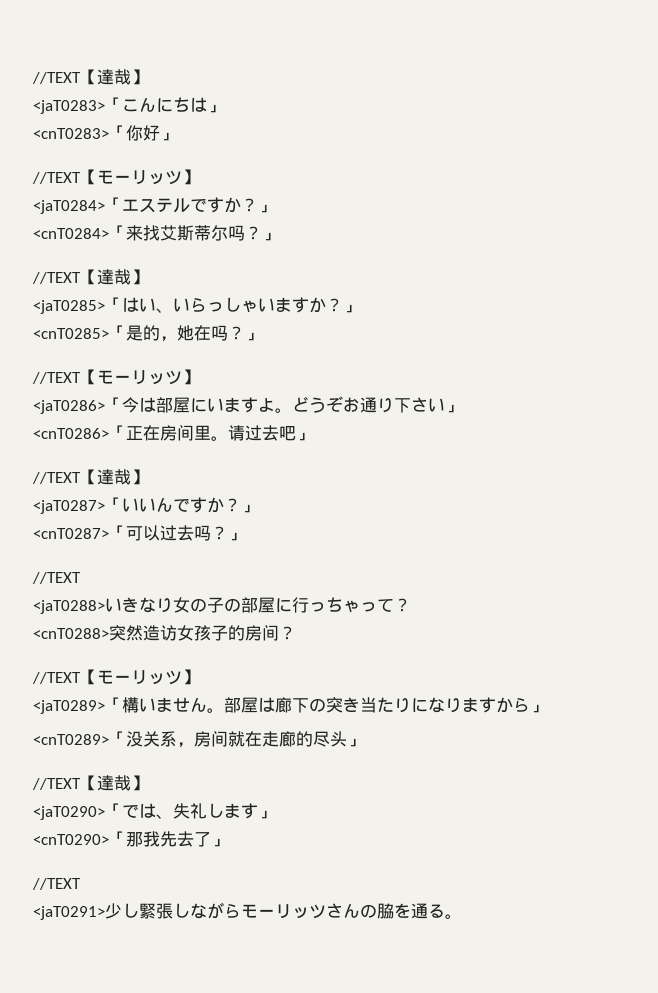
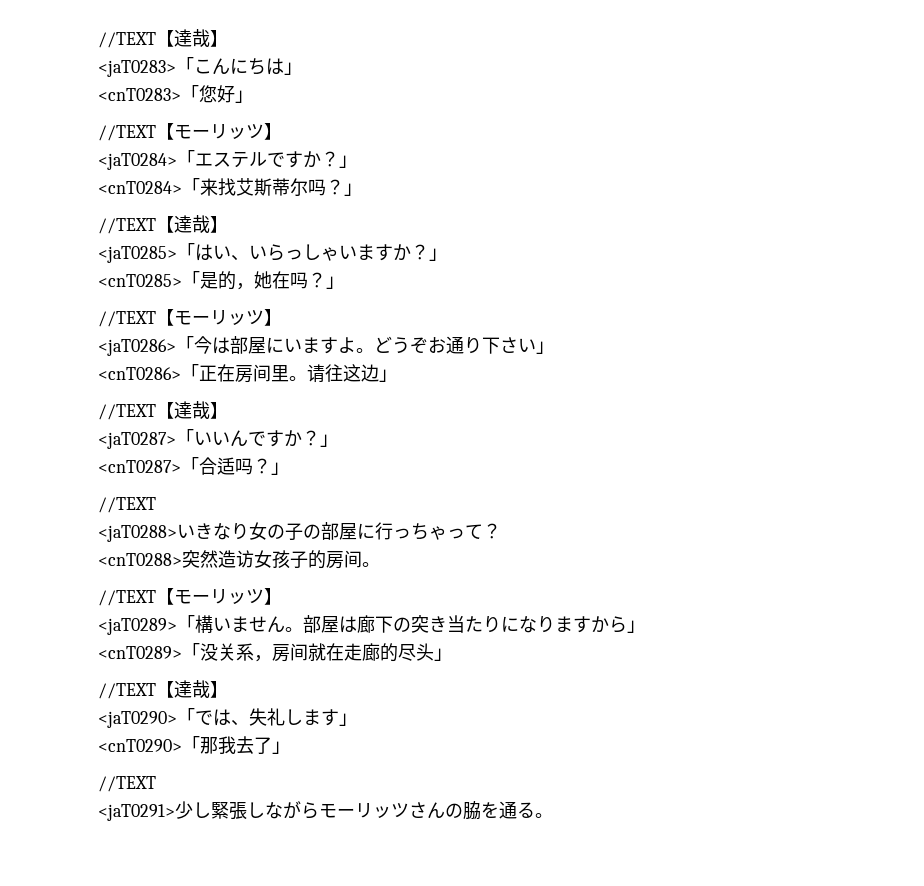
- <cnT0283>「你好」
+ <cnT0283>「您好」
- 请过去吧」
+ 请往这边」
- <cnT0287>「可以过去吗？」
+ <cnT0287>「合适吗？」
- <cnT0288>突然造访女孩子的房间？
+ <cnT0288>突然造访女孩子的房间。
- <cnT0290>「那我先去了」
+ <cnT0290>「那我去了」

